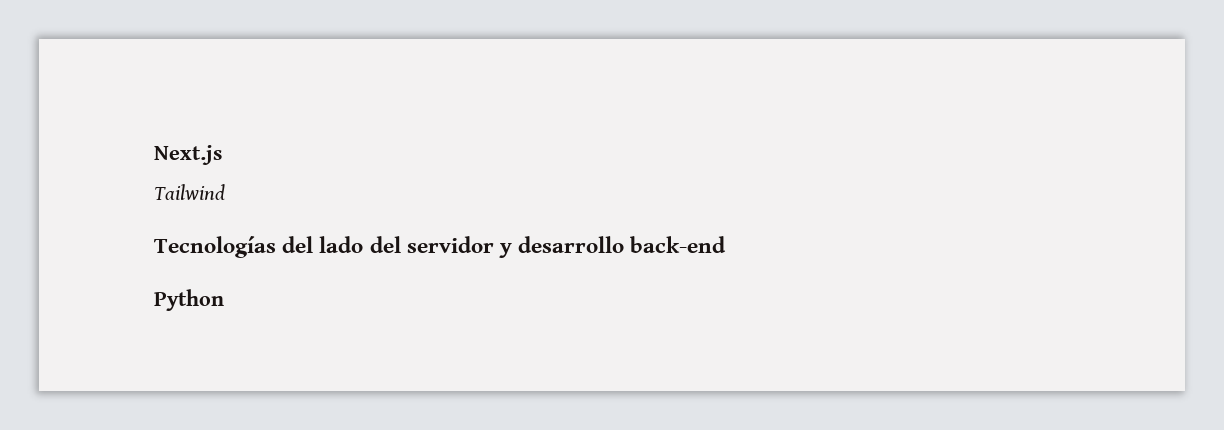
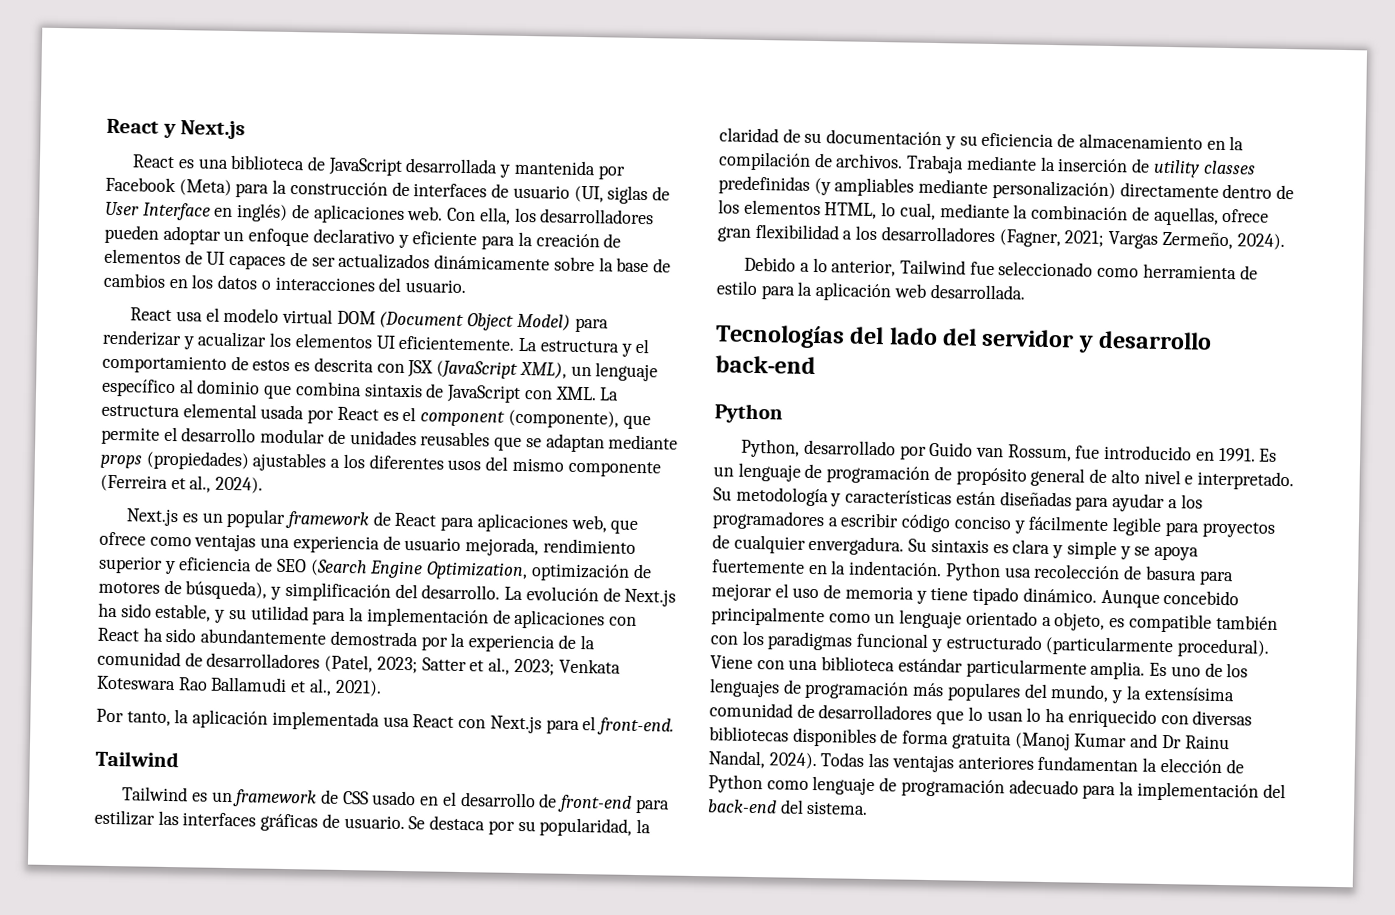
- Next.js
+ React y Next.js
+ React es una biblioteca de JavaScript desarrollada y mantenida por Facebook (Meta) para la construcción de interfaces de usuario (UI, siglas de User Interface en inglés) de aplicaciones web. Con ella, los desarrolladores pueden adoptar un enfoque declarativo y eficiente para la creación de elementos de UI capaces de ser actualizados dinámicamente sobre la base de cambios en los datos o interacciones del usuario.
+ React usa el modelo virtual DOM (Document Object Model) para renderizar y acualizar los elementos UI eficientemente. La estructura y el comportamiento de estos es descrita con JSX (JavaScript XML), un lenguaje específico al dominio que combina sintaxis de JavaScript con XML. La estructura elemental usada por React es el component (componente), que permite el desarrollo modular de unidades reusables que se adaptan mediante props (propiedades) ajustables a los diferentes usos del mismo componente (Ferreira et al., 2024).
+ Next.js es un popular framework de React para aplicaciones web, que ofrece como ventajas una experiencia de usuario mejorada, rendimiento superior y eficiencia de SEO (Search Engine Optimization, optimización de motores de búsqueda), y simplificación del desarrollo. La evolución de Next.js ha sido estable, y su utilidad para la implementación de aplicaciones con React ha sido abundantemente demostrada por la experiencia de la comunidad de desarrolladores (Patel, 2023; Satter et al., 2023; Venkata Koteswara Rao Ballamudi et al., 2021).
+ Por tanto, la aplicación implementada usa React con Next.js para el front-end.
  Tailwind
+ Tailwind es un framework de CSS usado en el desarrollo de front-end para estilizar las interfaces gráficas de usuario. Se destaca por su popularidad, la claridad de su documentación y su eficiencia de almacenamiento en la compilación de archivos. Trabaja mediante la inserción de utility classes predefinidas (y ampliables mediante personalización) directamente dentro de los elementos HTML, lo cual, mediante la combinación de aquellas, ofrece gran flexibilidad a los desarrolladores (Fagner, 2021; Vargas Zermeño, 2024).
+ Debido a lo anterior, Tailwind fue seleccionado como herramienta de estilo para la aplicación web desarrollada.
+ Python, desarrollado por Guido van Rossum, fue introducido en 1991. Es un lenguaje de programación de propósito general de alto nivel e interpretado. Su metodología y características están diseñadas para ayudar a los programadores a escribir código conciso y fácilmente legible para proyectos de cualquier envergadura. Su sintaxis es clara y simple y se apoya fuertemente en la indentación. Python usa recolección de basura para mejorar el uso de memoria y tiene tipado dinámico. Aunque concebido principalmente como un lenguaje orientado a objeto, es compatible también con los paradigmas funcional y estructurado (particularmente procedural). Viene con una biblioteca estándar particularmente amplia. Es uno de los lenguajes de programación más populares del mundo, y la extensísima comunidad de desarrolladores que lo usan lo ha enriquecido con diversas bibliotecas disponibles de forma gratuita (Manoj Kumar and Dr Rainu Nandal, 2024). Todas las ventajas anteriores fundamentan la elección de Python como lenguaje de programación adecuado para la implementación del back-end del sistema.

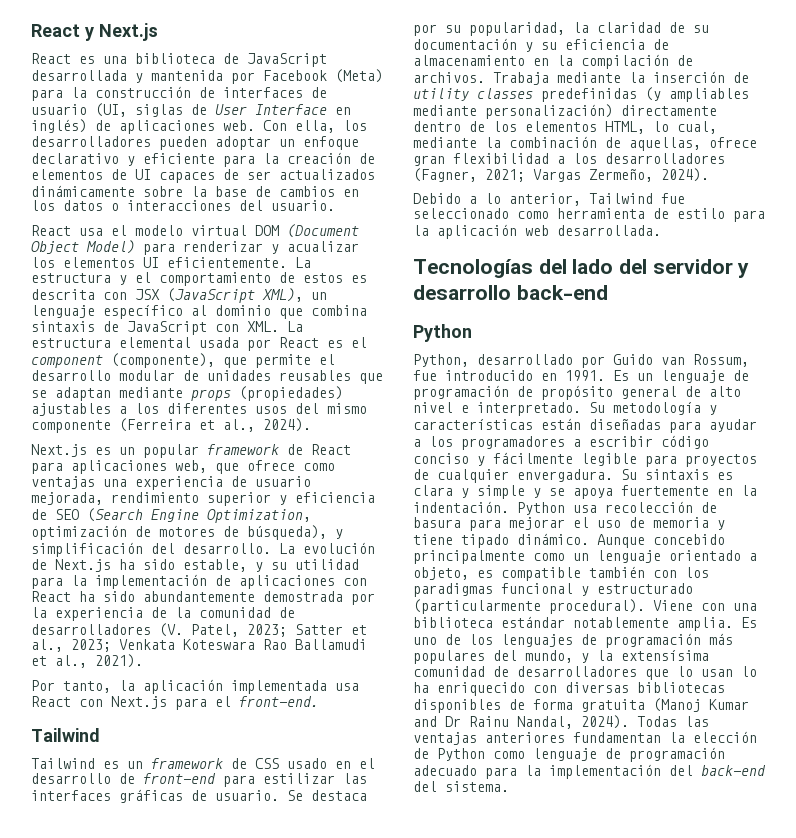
- La evolución de Next.js ha sido estable, y su utilidad para la implementación de aplicaciones con React ha sido abundantemente demostrada por la experiencia de la comunidad de desarrolladores (Patel, 2023; Satter et al., 2023; Venkata Koteswara Rao Ballamudi et al., 2021).
+ La evolución de Next.js ha sido estable, y su utilidad para la implementación de aplicaciones con React ha sido abundantemente demostrada por la experiencia de la comunidad de desarrolladores (V. Patel, 2023; Satter et al., 2023; Venkata Koteswara Rao Ballamudi et al., 2021).
- Viene con una biblioteca estándar particularmente amplia.
+ Viene con una biblioteca estándar notablemente amplia.

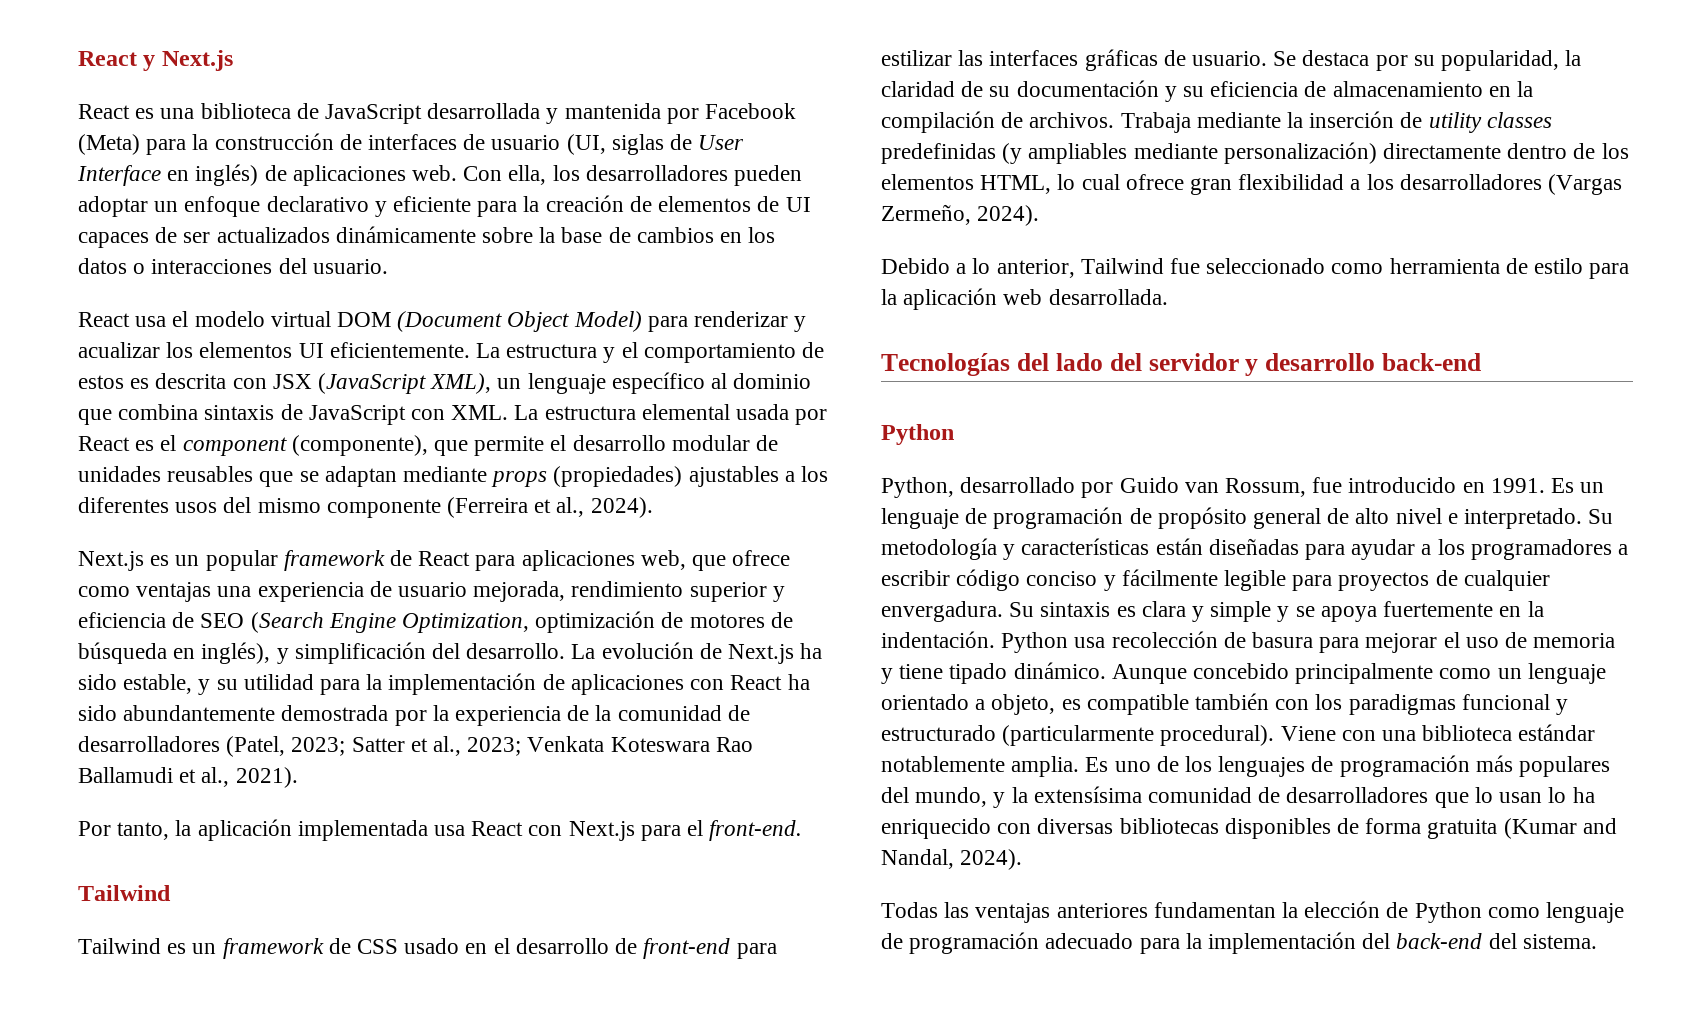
- Next.js es un popular framework de React para aplicaciones web, que ofrece como ventajas una experiencia de usuario mejorada, rendimiento superior y eficiencia de SEO (Search Engine Optimization, optimización de motores de búsqueda), y simplificación del desarrollo.
+ Next.js es un popular framework de React para aplicaciones web, que ofrece como ventajas una experiencia de usuario mejorada, rendimiento superior y eficiencia de SEO (Search Engine Optimization, optimización de motores de búsqueda en inglés), y simplificación del desarrollo.
- La evolución de Next.js ha sido estable, y su utilidad para la implementación de aplicaciones con React ha sido abundantemente demostrada por la experiencia de la comunidad de desarrolladores (V. Patel, 2023; Satter et al., 2023; Venkata Koteswara Rao Ballamudi et al., 2021).
+ La evolución de Next.js ha sido estable, y su utilidad para la implementación de aplicaciones con React ha sido abundantemente demostrada por la experiencia de la comunidad de desarrolladores (Patel, 2023; Satter et al., 2023; Venkata Koteswara Rao Ballamudi et al., 2021).
- Trabaja mediante la inserción de utility classes predefinidas (y ampliables mediante personalización) directamente dentro de los elementos HTML, lo cual, mediante la combinación de aquellas, ofrece gran flexibilidad a los desarrolladores (Fagner, 2021; Vargas Zermeño, 2024).
+ Trabaja mediante la inserción de utility classes predefinidas (y ampliables mediante personalización) directamente dentro de los elementos HTML, lo cual ofrece gran flexibilidad a los desarrolladores (Vargas Zermeño, 2024).
- Es uno de los lenguajes de programación más populares del mundo, y la extensísima comunidad de desarrolladores que lo usan lo ha enriquecido con diversas bibliotecas disponibles de forma gratuita (Manoj Kumar and Dr Rainu Nandal, 2024). Todas las ventajas anteriores fundamentan la elección de Python como lenguaje de programación adecuado para la implementación del back-end del sistema.
+ Es uno de los lenguajes de programación más populares del mundo, y la extensísima comunidad de desarrolladores que lo usan lo ha enriquecido con diversas bibliotecas disponibles de forma gratuita (Kumar and Nandal, 2024).
+ Todas las ventajas anteriores fundamentan la elección de Python como lenguaje de programación adecuado para la implementación del back-end del sistema.

